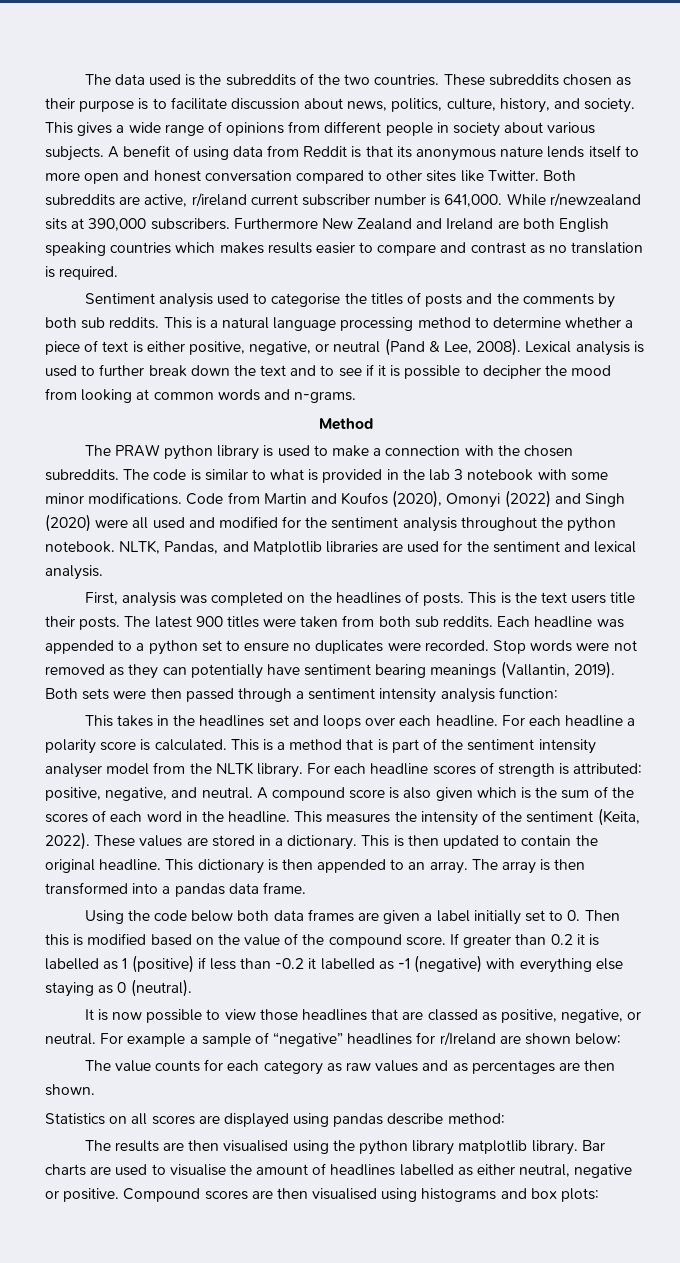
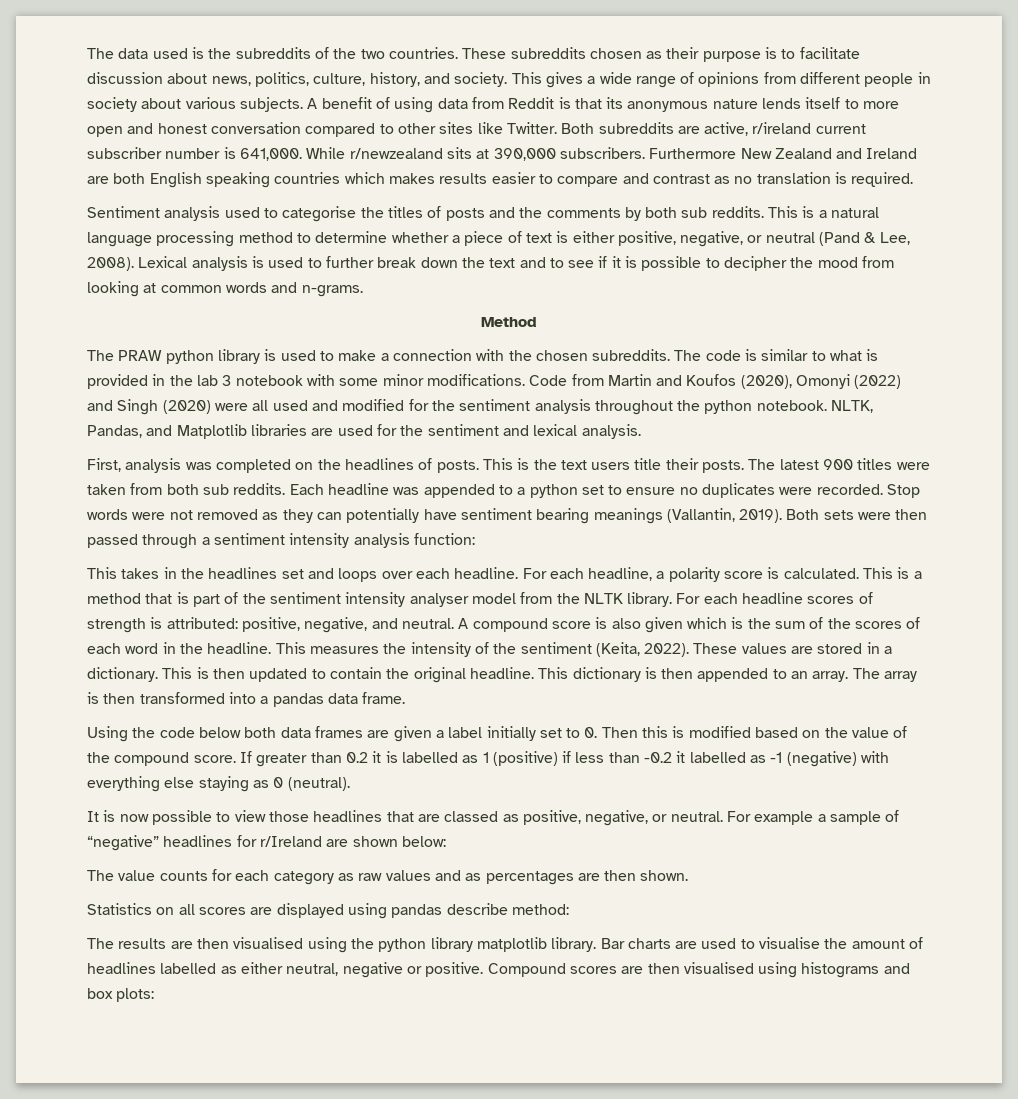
- For each headline a polarity score is calculated.
+ For each headline, a polarity score is calculated.

